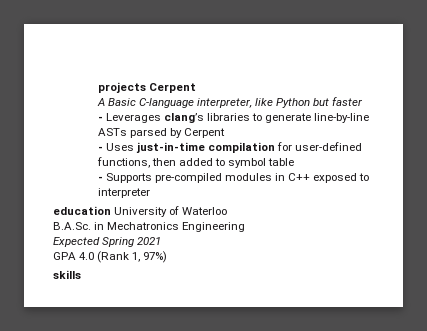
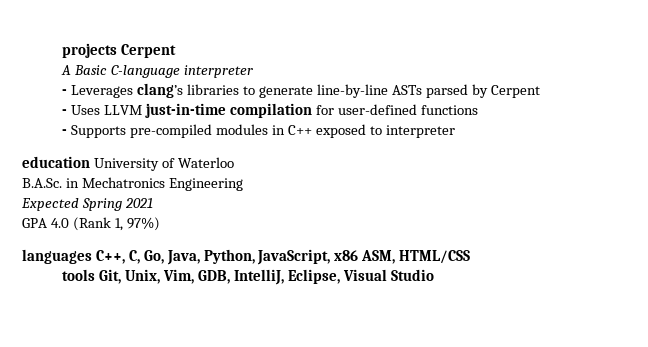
- A Basic C-language interpreter, like Python but faster
+ A Basic C-language interpreter
- - Uses just-in-time compilation for user-defined functions, then added to symbol table
+ - Uses LLVM just-in-time compilation for user-defined functions
- skills
+ languages C++, C, Go, Java, Python, JavaScript, x86 ASM, HTML/CSS
+ tools Git, Unix, Vim, GDB, IntelliJ, Eclipse, Visual Studio

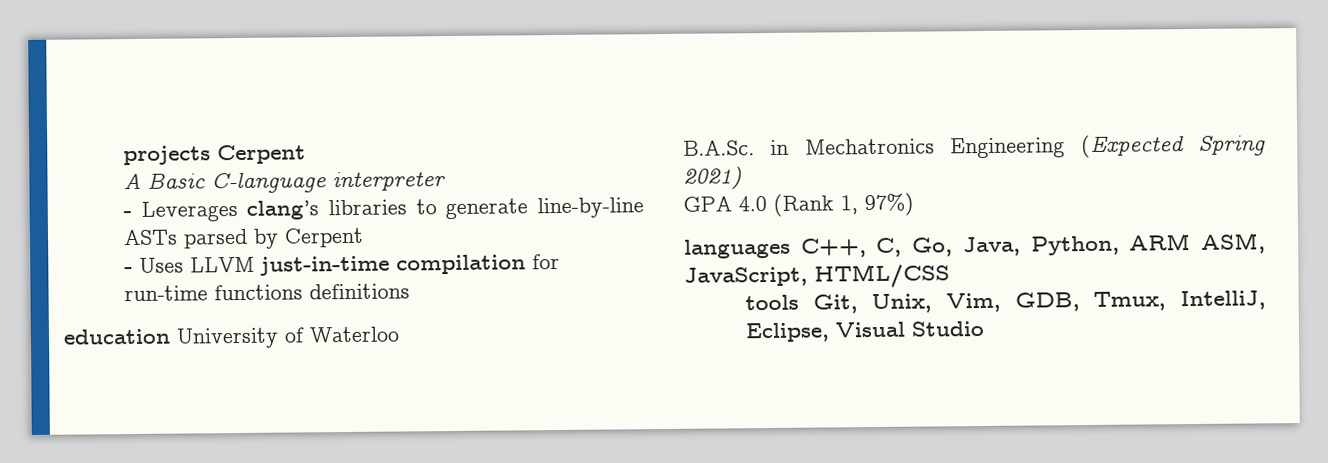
- - Uses LLVM just-in-time compilation for user-defined functions
- - Supports pre-compiled modules in C++ exposed to interpreter
+ - Uses LLVM just-in-time compilation for run-time functions definitions
- B.A.Sc. in Mechatronics Engineering
- Expected Spring 2021
+ B.A.Sc. in Mechatronics Engineering (Expected Spring 2021)
- languages C++, C, Go, Java, Python, JavaScript, x86 ASM, HTML/CSS
+ languages C++, C, Go, Java, Python, ARM ASM, JavaScript, HTML/CSS
- tools Git, Unix, Vim, GDB, IntelliJ, Eclipse, Visual Studio
+ tools Git, Unix, Vim, GDB, Tmux, IntelliJ, Eclipse, Visual Studio

